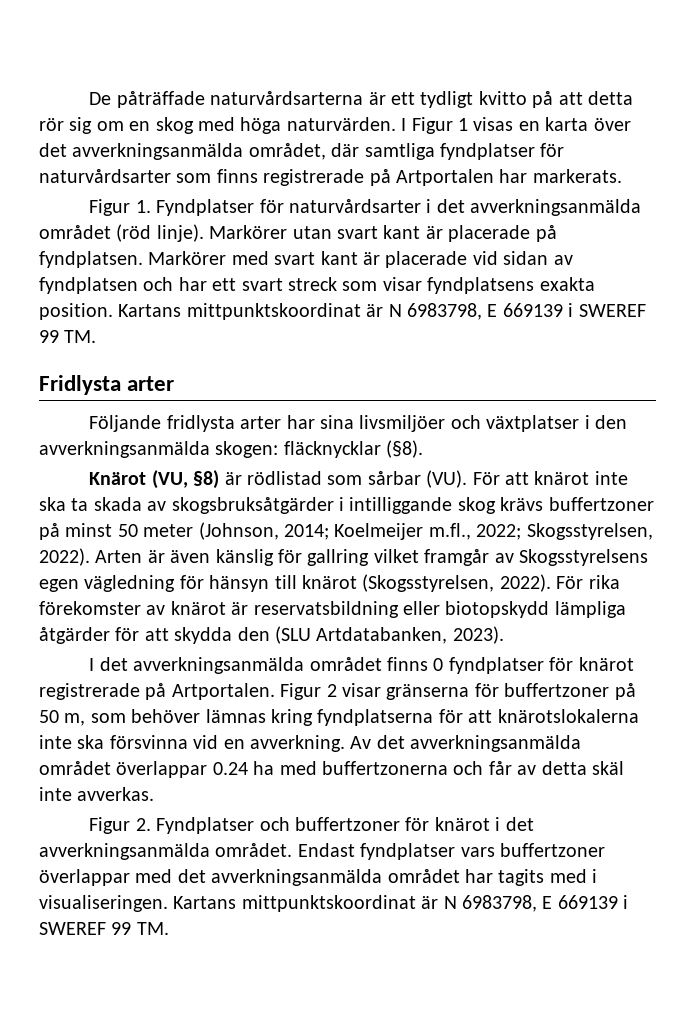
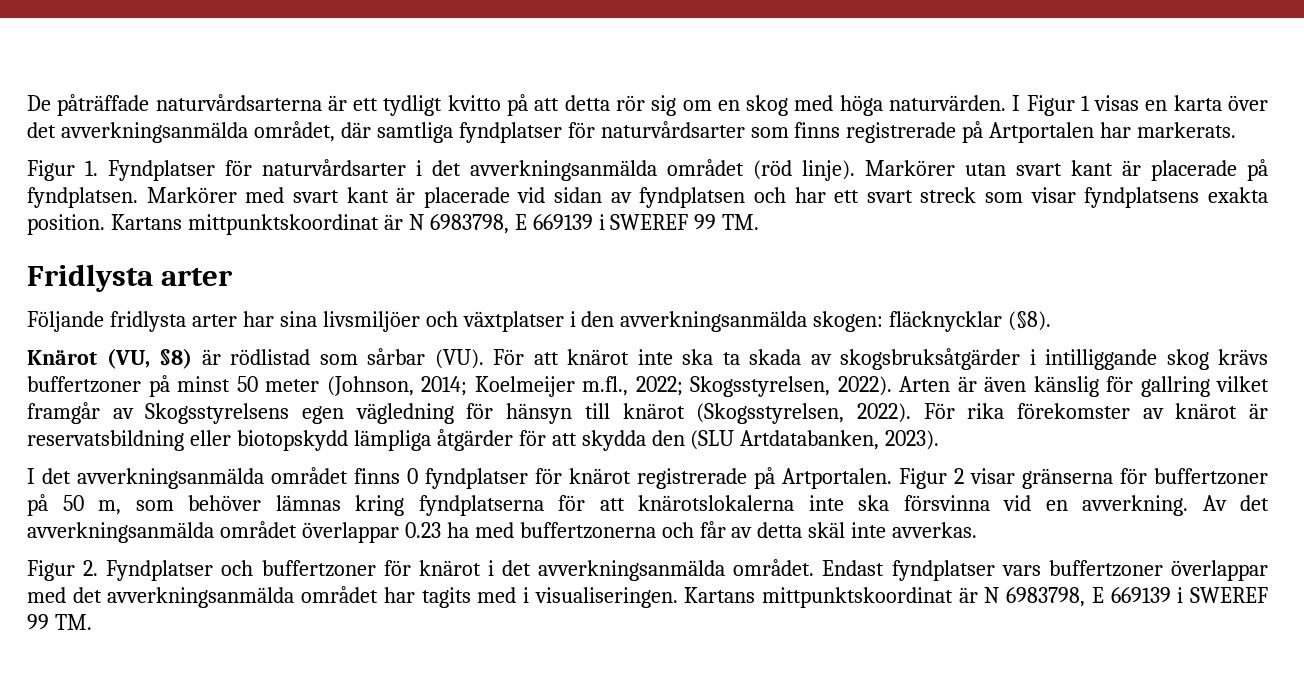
- Av det avverkningsanmälda området överlappar 0.24 ha med buffertzonerna och får av detta skäl inte avverkas.
+ Av det avverkningsanmälda området överlappar 0.23 ha med buffertzonerna och får av detta skäl inte avverkas.

